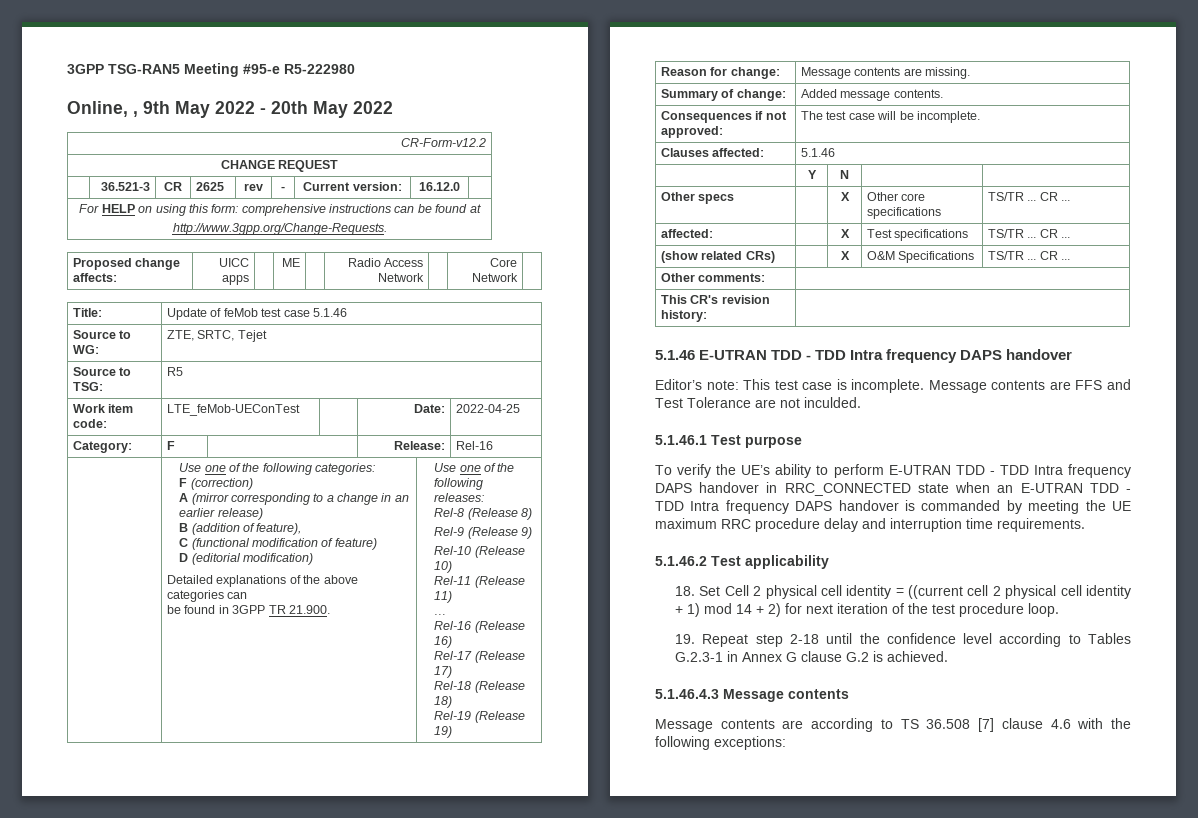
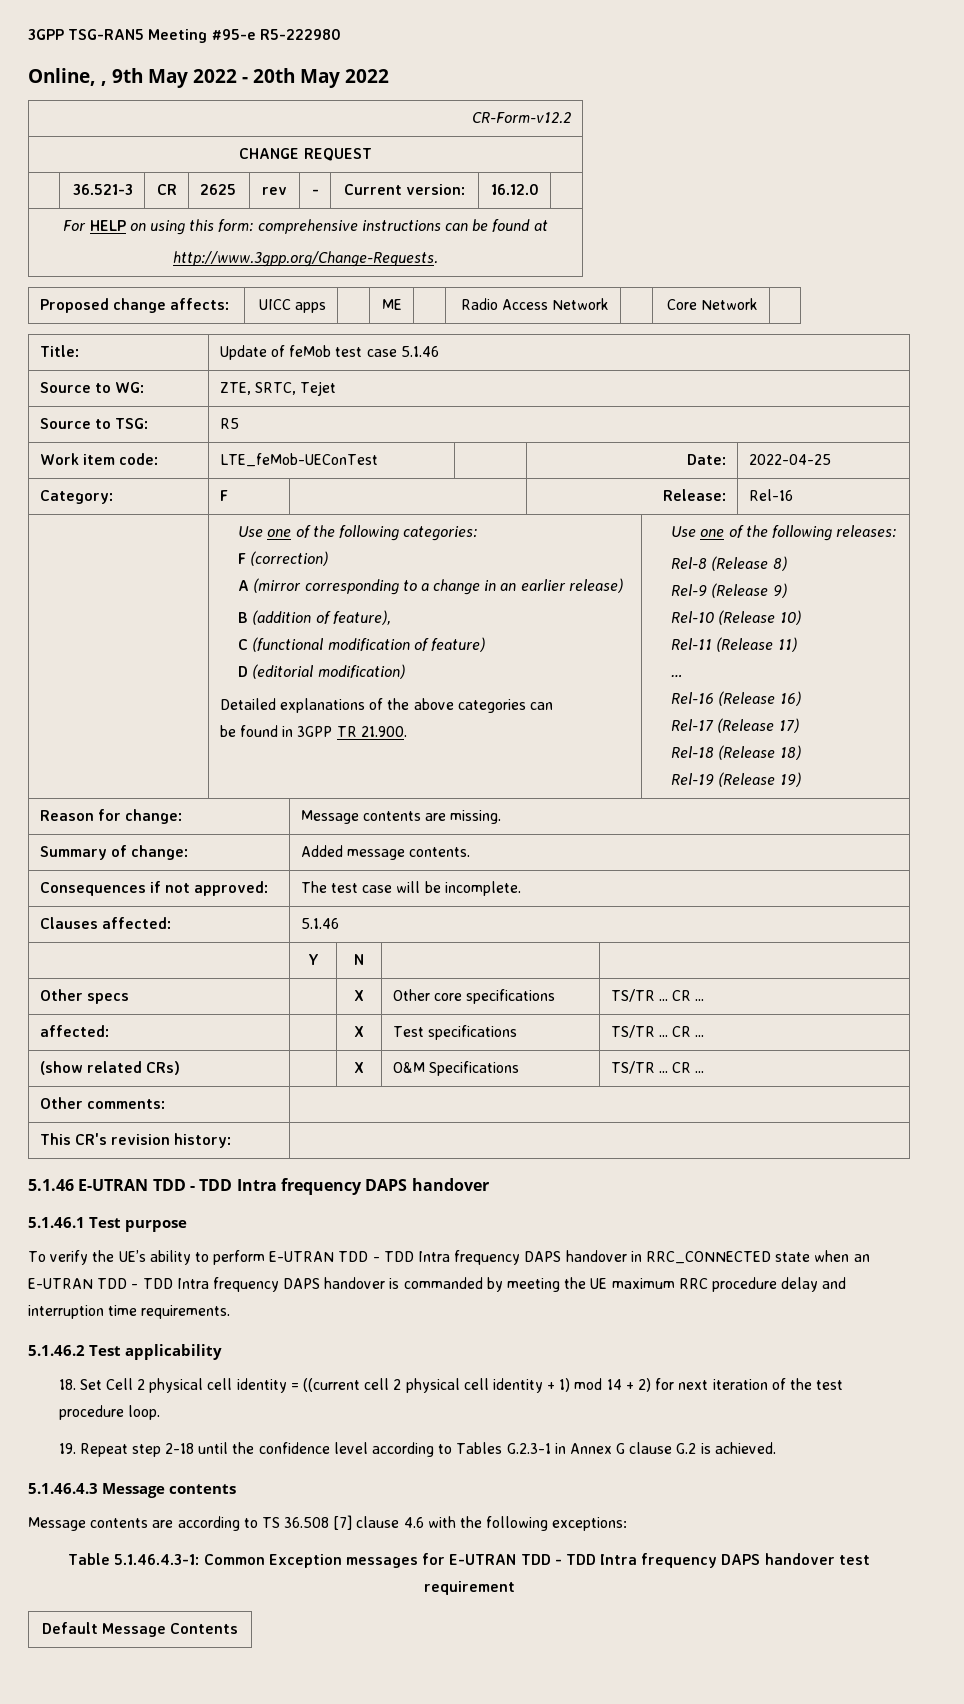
- Editor’s note: This test case is incomplete. Message contents are FFS and Test Tolerance are not inculded.
+ Table 5.1.46.4.3-1: Common Exception messages for E-UTRAN TDD - TDD Intra frequency DAPS handover test requirement
+ Default Message Contents

